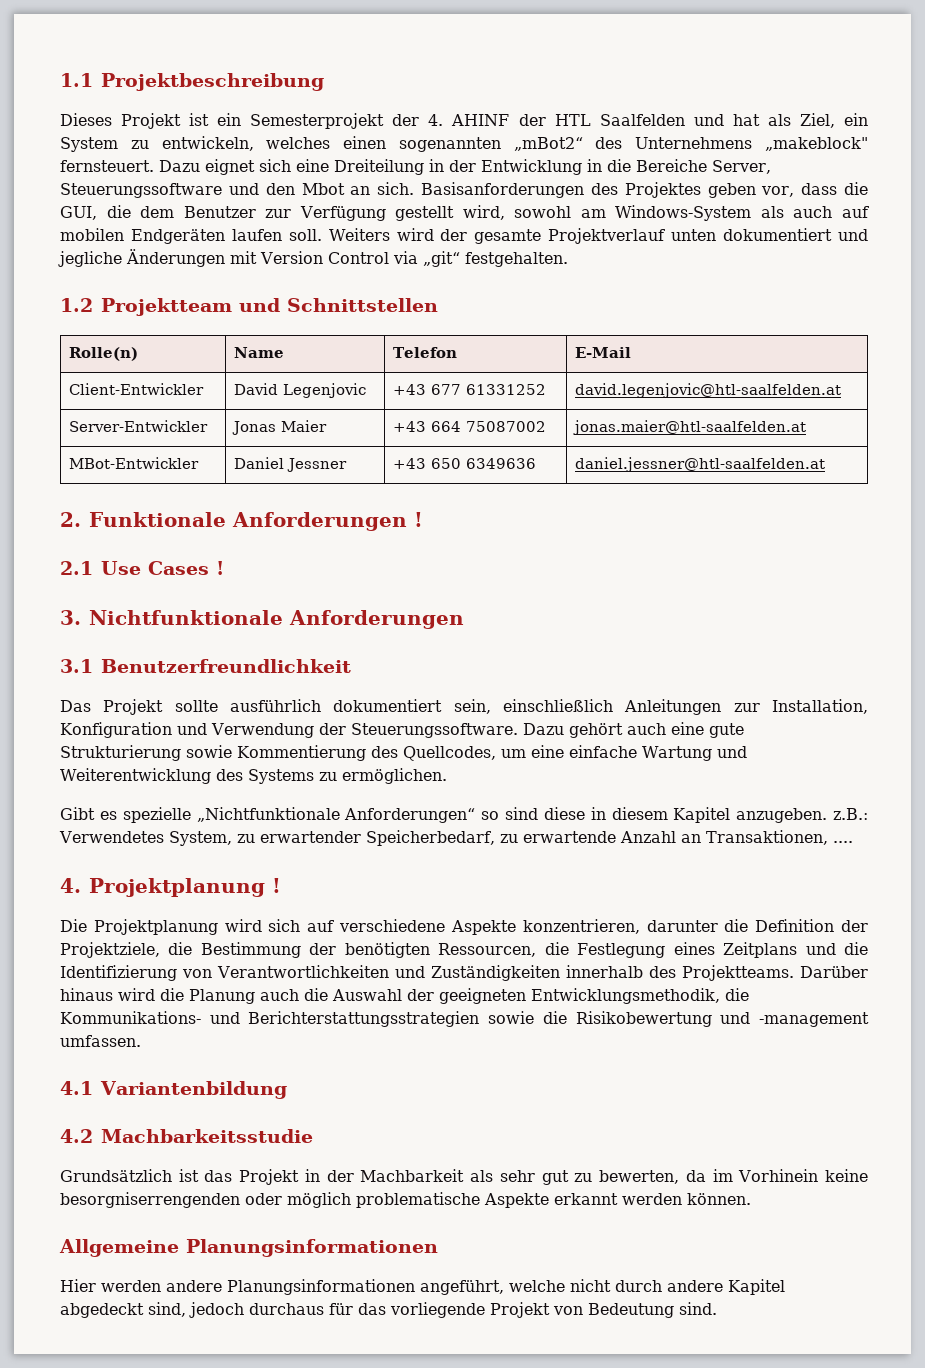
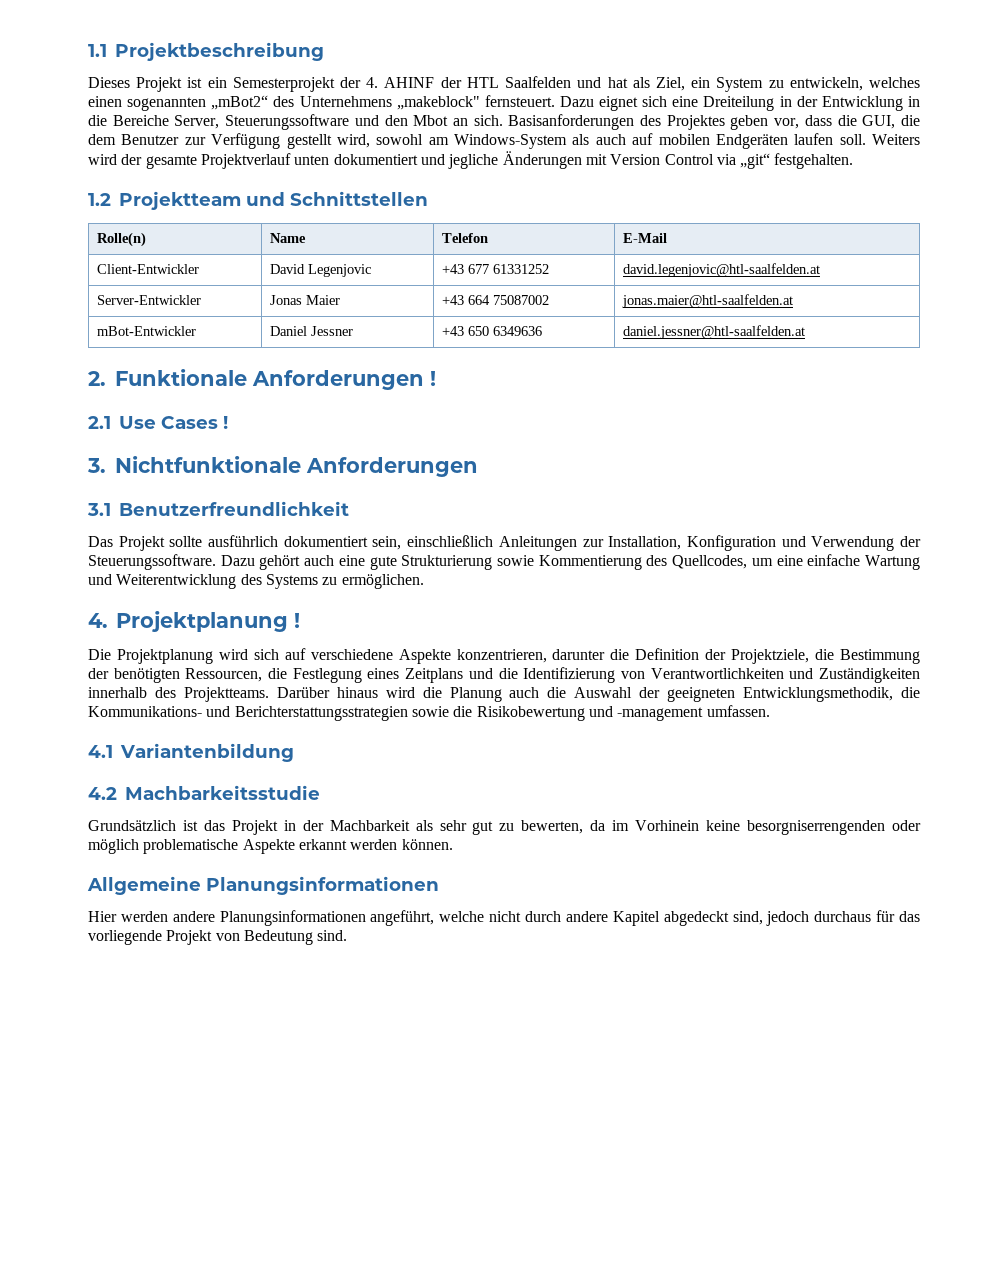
- MBot-Entwickler | Daniel Jessner | +43 650 6349636 | daniel.jessner@htl-saalfelden.at
+ mBot-Entwickler | Daniel Jessner | +43 650 6349636 | daniel.jessner@htl-saalfelden.at
- Gibt es spezielle „Nichtfunktionale Anforderungen“ so sind diese in diesem Kapitel anzugeben. z.B.: Verwendetes System, zu erwartender Speicherbedarf, zu erwartende Anzahl an Transaktionen, ....

